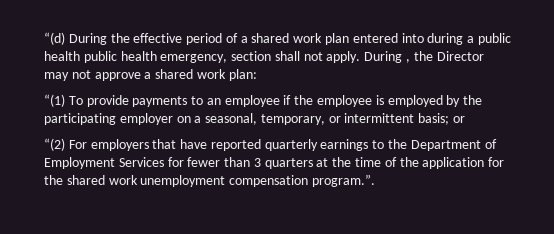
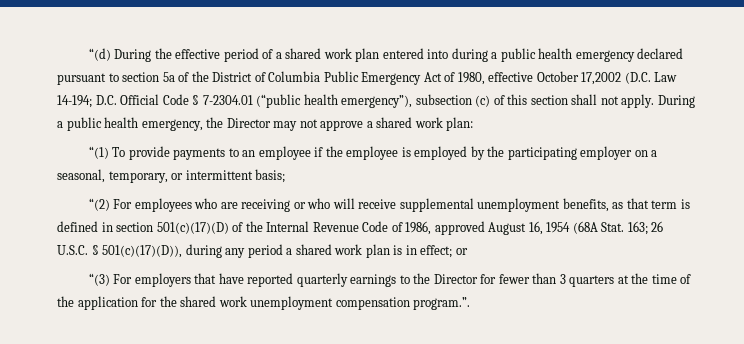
- “(d) During the effective period of a shared work plan entered into during a public health public health emergency, section shall not apply.
+ “(d) During the effective period of a shared work plan entered into during a public health emergency declared pursuant to section 5a of the District of Columbia Public Emergency Act of 1980, effective October 17,2002 (D.C. Law 14-194; D.C. Official Code § 7-2304.01 (“public health emergency”), subsection (c) of this section shall not apply.
- During , the Director may not approve a shared work plan:
+ During a public health emergency, the Director may not approve a shared work plan:
- “(1) To provide payments to an employee if the employee is employed by the participating employer on a seasonal, temporary, or intermittent basis; or
+ “(1) To provide payments to an employee if the employee is employed by the participating employer on a seasonal, temporary, or intermittent basis;
+ “(2) For employees who are receiving or who will receive supplemental unemployment benefits, as that term is defined in section 501(c)(17)(D) of the Internal Revenue Code of 1986, approved August 16, 1954 (68A Stat. 163; 26 U.S.C. § 501(c)(17)(D)), during any period a shared work plan is in effect; or
- “(2) For employers that have reported quarterly earnings to the Department of Employment Services for fewer than 3 quarters at the time of the application for the shared work unemployment compensation program.”.
+ “(3) For employers that have reported quarterly earnings to the Director for fewer than 3 quarters at the time of the application for the shared work unemployment compensation program.”.

